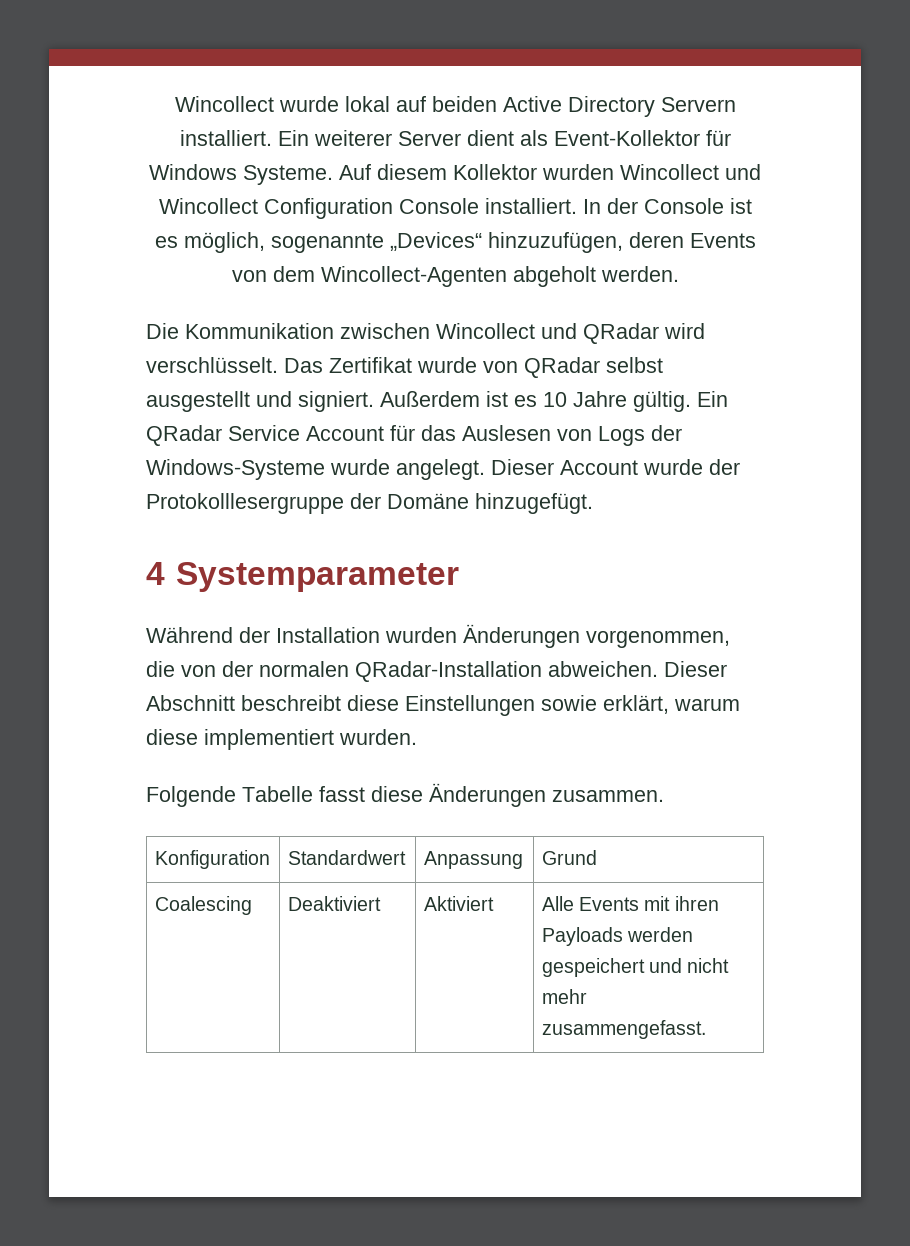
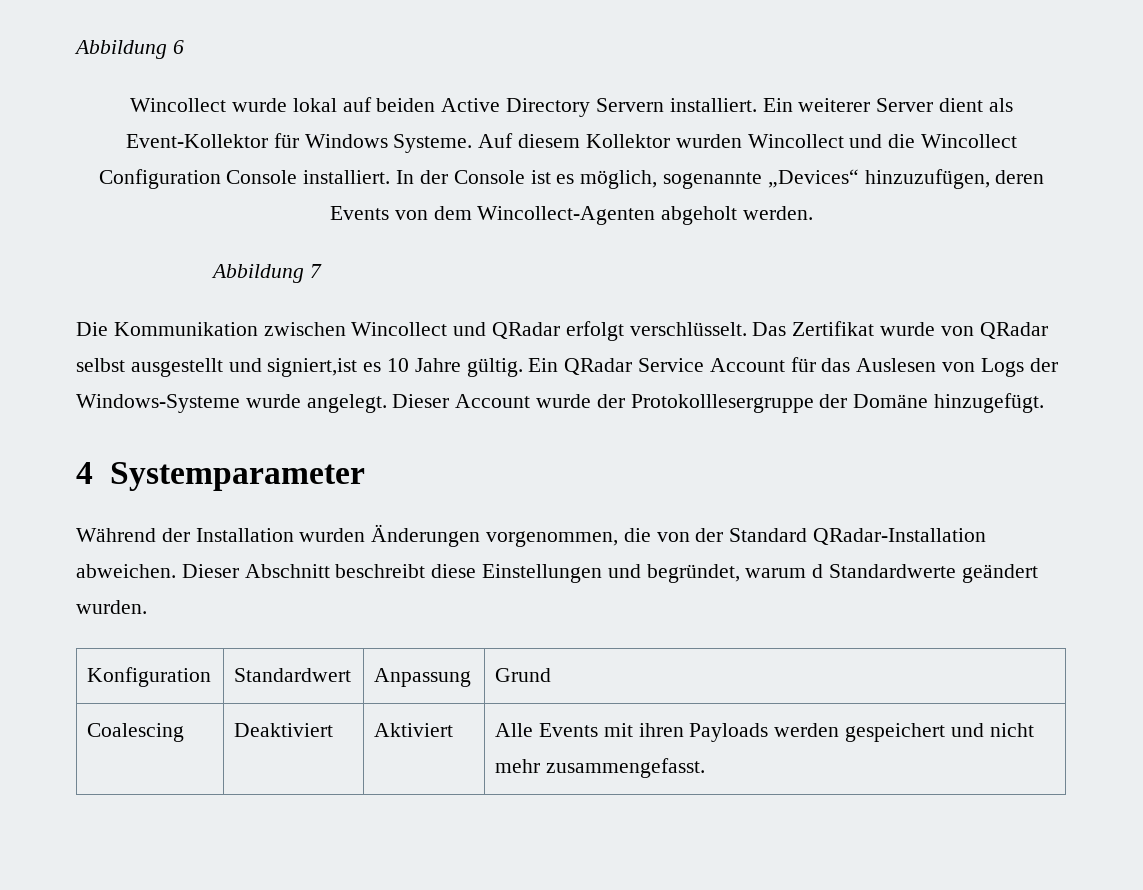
+ Abbildung 6
- Auf diesem Kollektor wurden Wincollect und Wincollect Configuration Console installiert.
+ Auf diesem Kollektor wurden Wincollect und die Wincollect Configuration Console installiert.
+ Abbildung 7
- Die Kommunikation zwischen Wincollect und QRadar wird verschlüsselt.
+ Die Kommunikation zwischen Wincollect und QRadar erfolgt verschlüsselt.
- Das Zertifikat wurde von QRadar selbst ausgestellt und signiert. Außerdem ist es 10 Jahre gültig.
+ Das Zertifikat wurde von QRadar selbst ausgestellt und signiert,ist es 10 Jahre gültig.
- Während der Installation wurden Änderungen vorgenommen, die von der normalen QRadar-Installation abweichen.
+ Während der Installation wurden Änderungen vorgenommen, die von der Standard QRadar-Installation abweichen.
- Dieser Abschnitt beschreibt diese Einstellungen sowie erklärt, warum diese implementiert wurden.
- Folgende Tabelle fasst diese Änderungen zusammen.
+ Dieser Abschnitt beschreibt diese Einstellungen und begründet, warum d Standardwerte geändert wurden.

